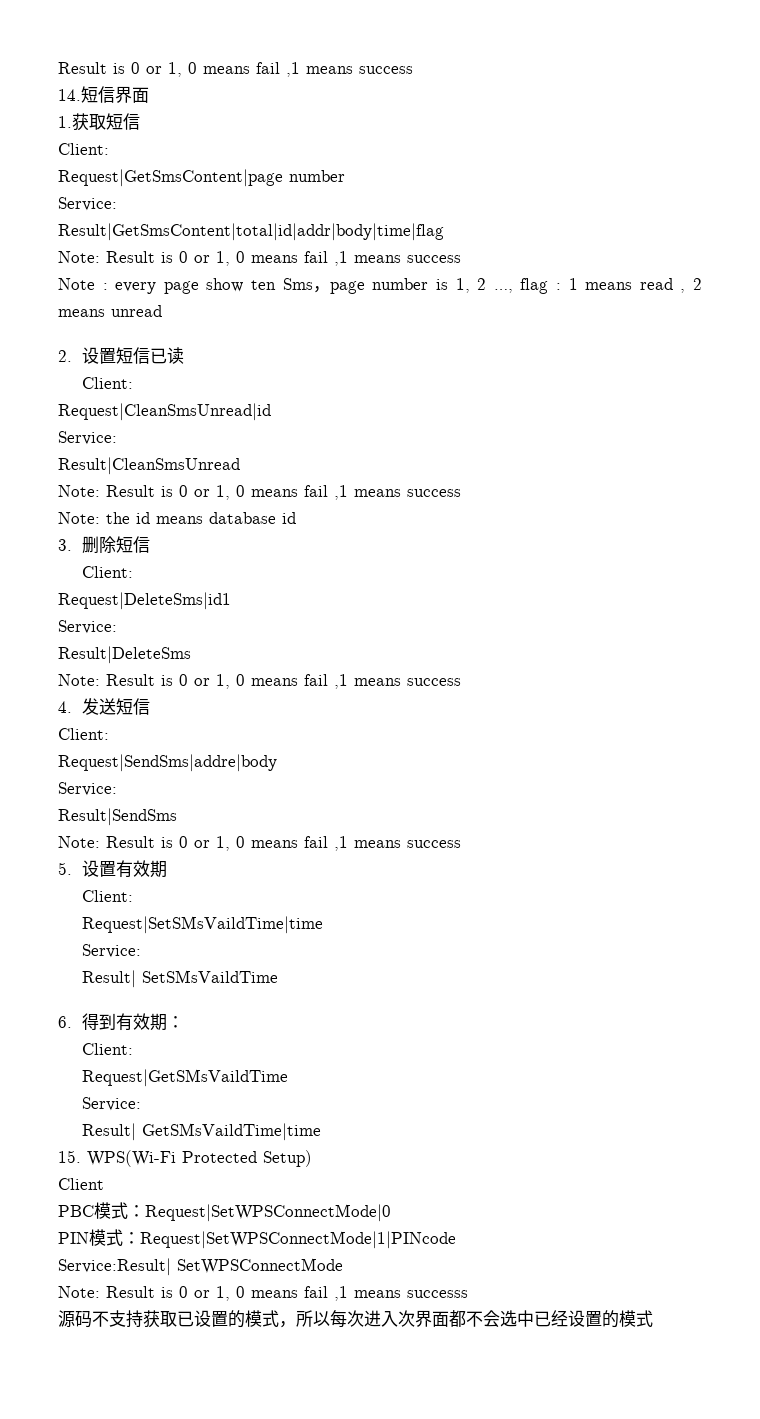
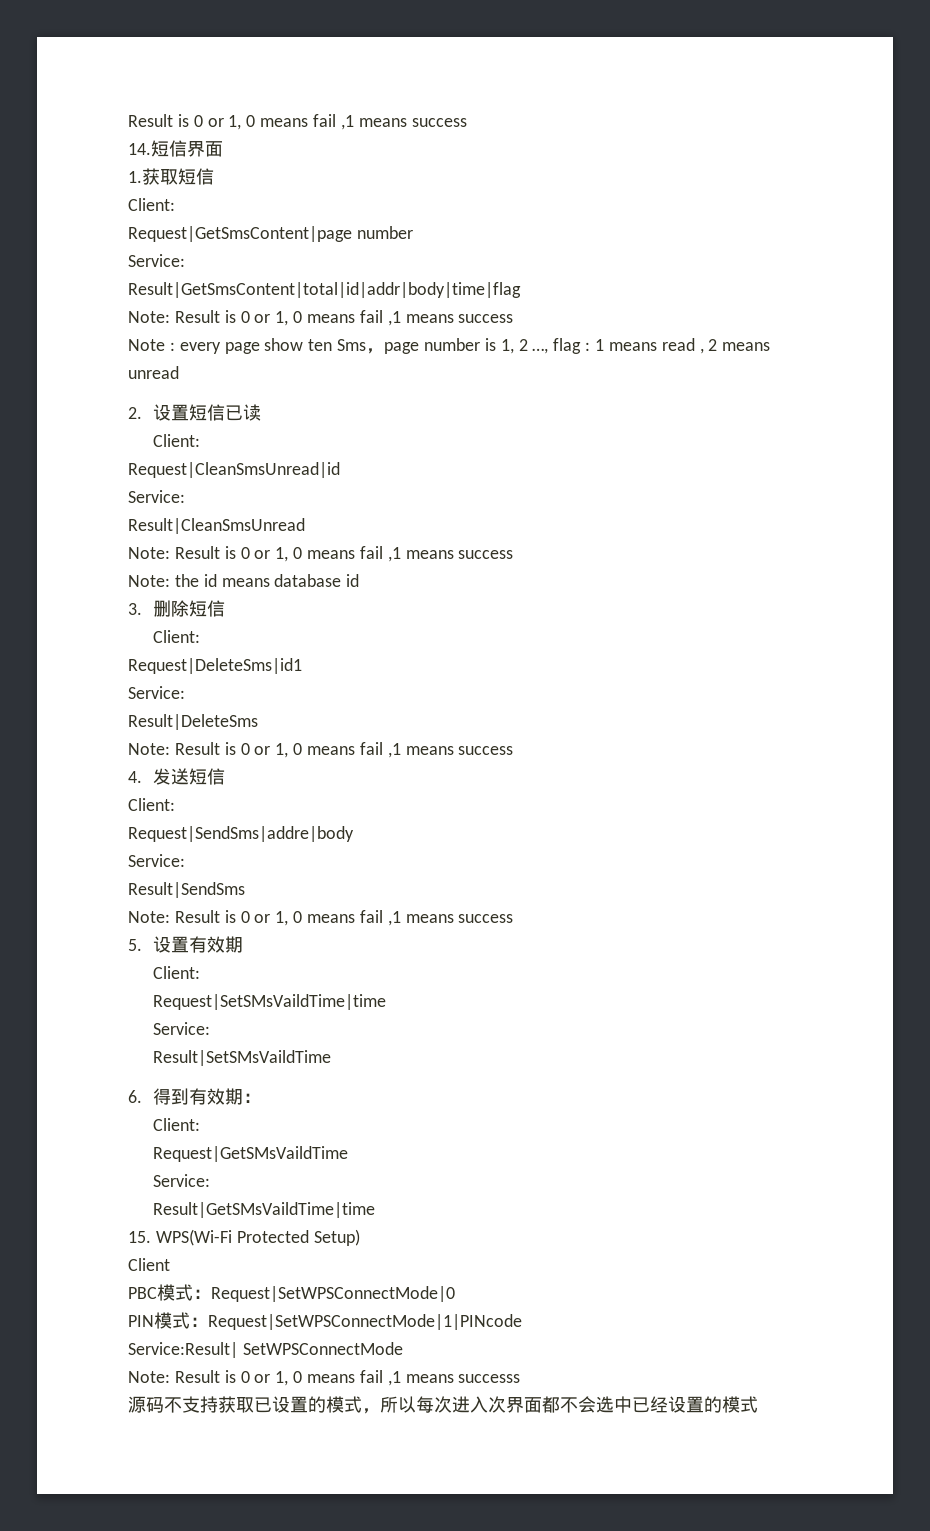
- Result| SetSMsVaildTime
+ Result|SetSMsVaildTime
- Result| GetSMsVaildTime|time
+ Result|GetSMsVaildTime|time

